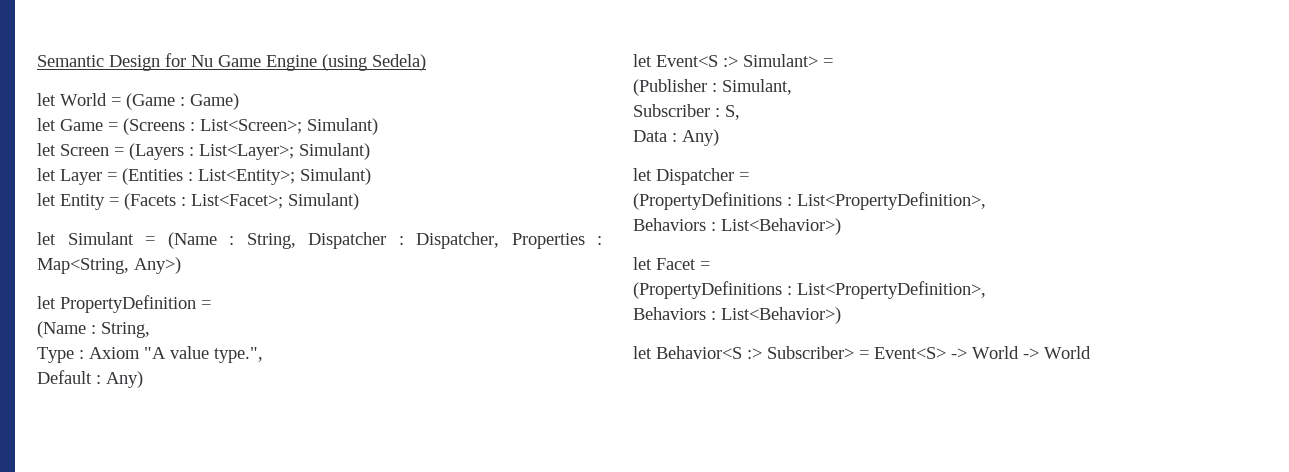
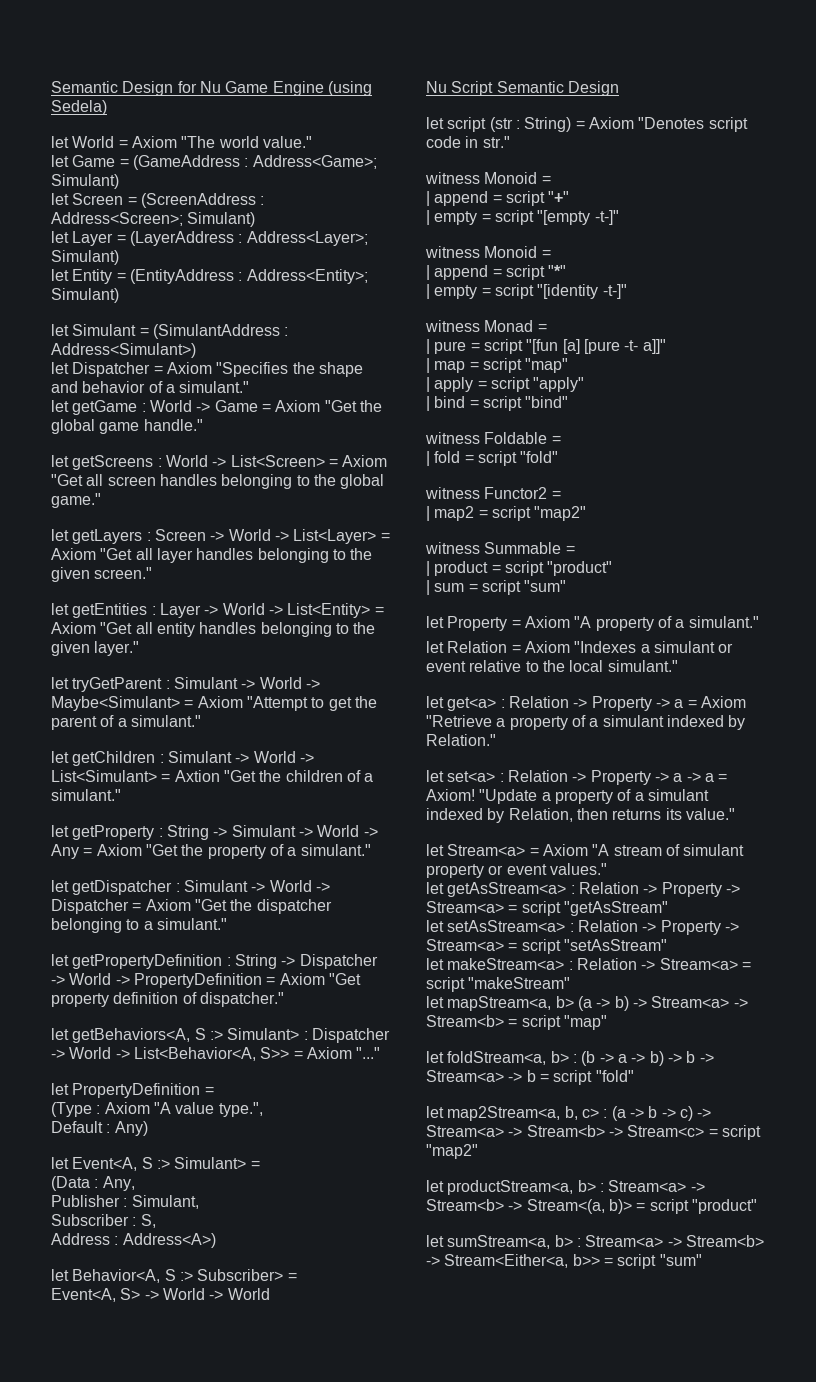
- let World = (Game : Game)
+ let World = Axiom "The world value."
- let Game = (Screens : List<Screen>; Simulant)
+ let Game = (GameAddress : Address<Game>; Simulant)
- let Screen = (Layers : List<Layer>; Simulant)
+ let Screen = (ScreenAddress : Address<Screen>; Simulant)
- let Layer = (Entities : List<Entity>; Simulant)
+ let Layer = (LayerAddress : Address<Layer>; Simulant)
- let Entity = (Facets : List<Facet>; Simulant)
+ let Entity = (EntityAddress : Address<Entity>; Simulant)
- let Simulant = (Name : String, Dispatcher : Dispatcher, Properties : Map<String, Any>)
+ let Simulant = (SimulantAddress : Address<Simulant>)
+ let Dispatcher = Axiom "Specifies the shape and behavior of a simulant."
+ let getGame : World -> Game = Axiom "Get the global game handle."
+ let getScreens : World -> List<Screen> = Axiom "Get all screen handles belonging to the global game."
+ let getLayers : Screen -> World -> List<Layer> = Axiom "Get all layer handles belonging to the given screen."
+ let getEntities : Layer -> World -> List<Entity> = Axiom "Get all entity handles belonging to the given layer."
+ let tryGetParent : Simulant -> World -> Maybe<Simulant> = Axiom "Attempt to get the parent of a simulant."
+ let getChildren : Simulant -> World -> List<Simulant> = Axtion "Get the children of a simulant."
+ let getProperty : String -> Simulant -> World -> Any = Axiom "Get the property of a simulant."
+ let getDispatcher : Simulant -> World -> Dispatcher = Axiom "Get the dispatcher belonging to a simulant."
+ let getPropertyDefinition : String -> Dispatcher -> World -> PropertyDefinition = Axiom "Get property definition of dispatcher."
+ let getBehaviors<A, S :> Simulant> : Dispatcher -> World -> List<Behavior<A, S>> = Axiom "..."
  let PropertyDefinition =
- (Name : String,
- Type : Axiom "A value type.",
+ (Type : Axiom "A value type.",
- let Event<S :> Simulant> =
+ let Event<A, S :> Simulant> =
- (Publisher : Simulant,
+ (Data : Any,
+ Publisher : Simulant,
- Data : Any)
- let Dispatcher =
- (PropertyDefinitions : List<PropertyDefinition>,
- Behaviors : List<Behavior>)
- let Facet =
- (PropertyDefinitions : List<PropertyDefinition>,
- Behaviors : List<Behavior>)
- let Behavior<S :> Subscriber> = Event<S> -> World -> World
+ Address : Address<A>)
+ let Behavior<A, S :> Subscriber> =
+ Event<A, S> -> World -> World
+ Nu Script Semantic Design
+ let script (str : String) = Axiom "Denotes script code in str."
+ witness Monoid =
+ | append = script "+"
+ | empty = script "[empty -t-]"
+ witness Monoid =
+ | append = script "*"
+ | empty = script "[identity -t-]"
+ witness Monad =
+ | pure = script "[fun [a] [pure -t- a]]"
+ | map = script "map"
+ | apply = script "apply"
+ | bind = script "bind"
+ witness Foldable =
+ | fold = script "fold"
+ witness Functor2 =
+ | map2 = script "map2"
+ witness Summable =
+ | product = script "product"
+ | sum = script "sum"
+ let Property = Axiom "A property of a simulant."
+ let Relation = Axiom "Indexes a simulant or event relative to the local simulant."
+ let get<a> : Relation -> Property -> a = Axiom "Retrieve a property of a simulant indexed by Relation."
+ let set<a> : Relation -> Property -> a -> a = Axiom! "Update a property of a simulant indexed by Relation, then returns its value."
+ let Stream<a> = Axiom "A stream of simulant property or event values."
+ let getAsStream<a> : Relation -> Property -> Stream<a> = script "getAsStream"
+ let setAsStream<a> : Relation -> Property -> Stream<a> = script "setAsStream"
+ let makeStream<a> : Relation -> Stream<a> = script "makeStream"
+ let mapStream<a, b> (a -> b) -> Stream<a> -> Stream<b> = script "map"
+ let foldStream<a, b> : (b -> a -> b) -> b -> Stream<a> -> b = script "fold"
+ let map2Stream<a, b, c> : (a -> b -> c) -> Stream<a> -> Stream<b> -> Stream<c> = script "map2"
+ let productStream<a, b> : Stream<a> -> Stream<b> -> Stream<(a, b)> = script "product"
+ let sumStream<a, b> : Stream<a> -> Stream<b> -> Stream<Either<a, b>> = script "sum"

